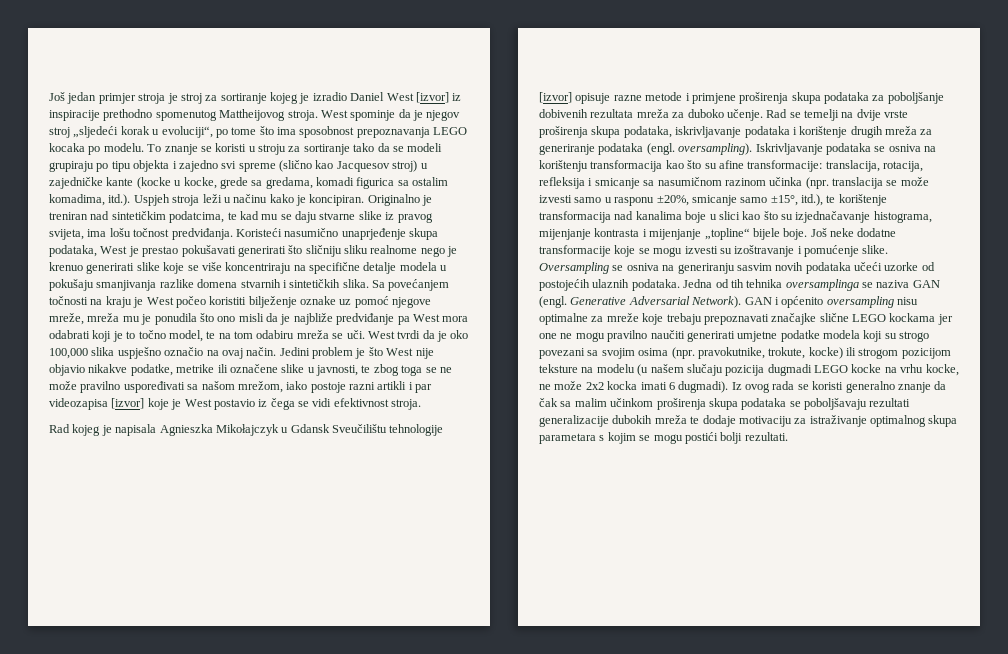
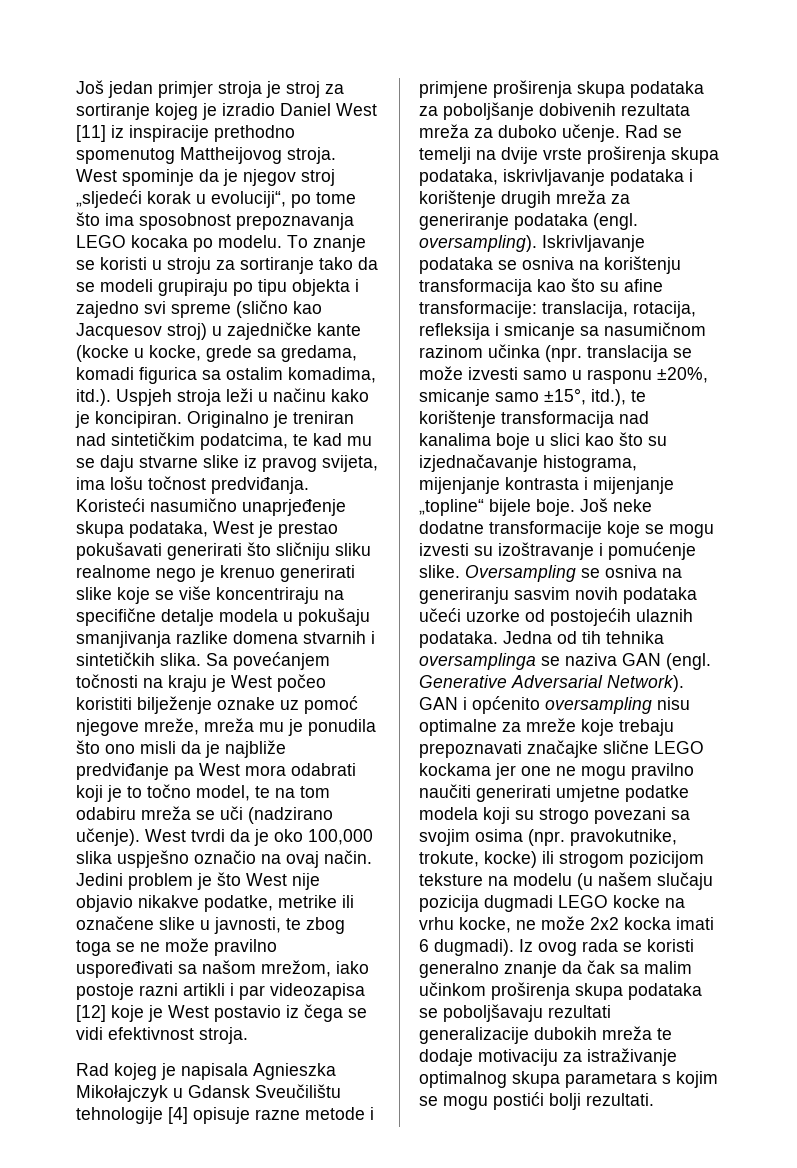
- Još jedan primjer stroja je stroj za sortiranje kojeg je izradio Daniel West [izvor] iz inspiracije prethodno spomenutog Mattheijovog stroja.
+ Još jedan primjer stroja je stroj za sortiranje kojeg je izradio Daniel West [11] iz inspiracije prethodno spomenutog Mattheijovog stroja.
- Sa povećanjem točnosti na kraju je West počeo koristiti bilježenje oznake uz pomoć njegove mreže, mreža mu je ponudila što ono misli da je najbliže predviđanje pa West mora odabrati koji je to točno model, te na tom odabiru mreža se uči.
+ Sa povećanjem točnosti na kraju je West počeo koristiti bilježenje oznake uz pomoć njegove mreže, mreža mu je ponudila što ono misli da je najbliže predviđanje pa West mora odabrati koji je to točno model, te na tom odabiru mreža se uči (nadzirano učenje).
- Jedini problem je što West nije objavio nikakve podatke, metrike ili označene slike u javnosti, te zbog toga se ne može pravilno uspoređivati sa našom mrežom, iako postoje razni artikli i par videozapisa [izvor] koje je West postavio iz čega se vidi efektivnost stroja.
+ Jedini problem je što West nije objavio nikakve podatke, metrike ili označene slike u javnosti, te zbog toga se ne može pravilno uspoređivati sa našom mrežom, iako postoje razni artikli i par videozapisa [12] koje je West postavio iz čega se vidi efektivnost stroja.
- Rad kojeg je napisala Agnieszka Mikołajczyk u Gdansk Sveučilištu tehnologije [izvor] opisuje razne metode i primjene proširenja skupa podataka za poboljšanje dobivenih rezultata mreža za duboko učenje.
+ Rad kojeg je napisala Agnieszka Mikołajczyk u Gdansk Sveučilištu tehnologije [4] opisuje razne metode i primjene proširenja skupa podataka za poboljšanje dobivenih rezultata mreža za duboko učenje.

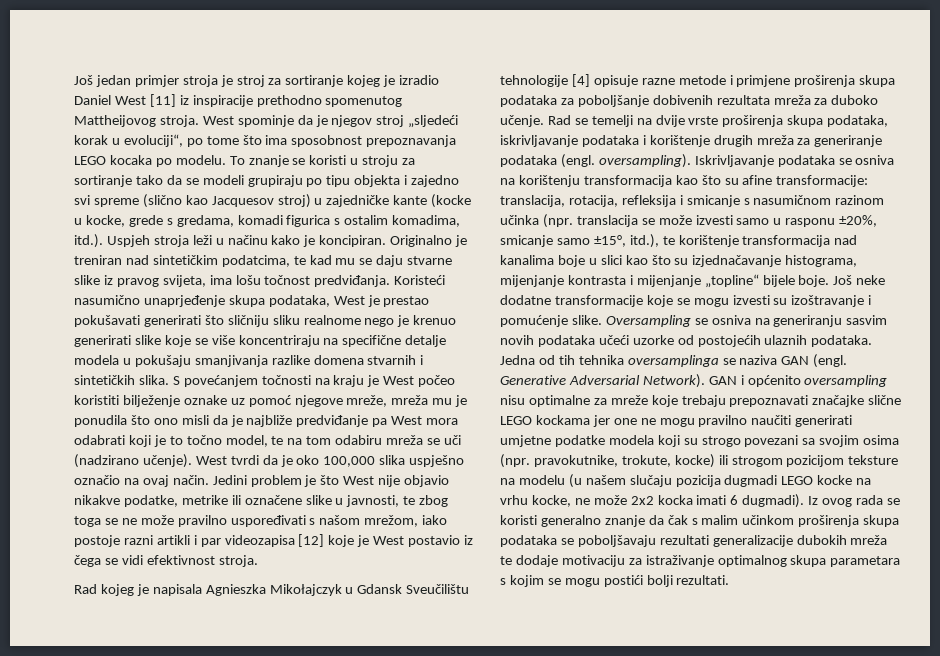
- To znanje se koristi u stroju za sortiranje tako da se modeli grupiraju po tipu objekta i zajedno svi spreme (slično kao Jacquesov stroj) u zajedničke kante (kocke u kocke, grede sa gredama, komadi figurica sa ostalim komadima, itd.). Uspjeh stroja leži u načinu kako je koncipiran.
+ To znanje se koristi u stroju za sortiranje tako da se modeli grupiraju po tipu objekta i zajedno svi spreme (slično kao Jacquesov stroj) u zajedničke kante (kocke u kocke, grede s gredama, komadi figurica s ostalim komadima, itd.). Uspjeh stroja leži u načinu kako je koncipiran.
- Sa povećanjem točnosti na kraju je West počeo koristiti bilježenje oznake uz pomoć njegove mreže, mreža mu je ponudila što ono misli da je najbliže predviđanje pa West mora odabrati koji je to točno model, te na tom odabiru mreža se uči (nadzirano učenje).
+ S povećanjem točnosti na kraju je West počeo koristiti bilježenje oznake uz pomoć njegove mreže, mreža mu je ponudila što ono misli da je najbliže predviđanje pa West mora odabrati koji je to točno model, te na tom odabiru mreža se uči (nadzirano učenje).
- Jedini problem je što West nije objavio nikakve podatke, metrike ili označene slike u javnosti, te zbog toga se ne može pravilno uspoređivati sa našom mrežom, iako postoje razni artikli i par videozapisa [12] koje je West postavio iz čega se vidi efektivnost stroja.
+ Jedini problem je što West nije objavio nikakve podatke, metrike ili označene slike u javnosti, te zbog toga se ne može pravilno uspoređivati s našom mrežom, iako postoje razni artikli i par videozapisa [12] koje je West postavio iz čega se vidi efektivnost stroja.
- Iskrivljavanje podataka se osniva na korištenju transformacija kao što su afine transformacije: translacija, rotacija, refleksija i smicanje sa nasumičnom razinom učinka (npr. translacija se može izvesti samo u rasponu ±20%, smicanje samo ±15°, itd.), te korištenje transformacija nad kanalima boje u slici kao što su izjednačavanje histograma, mijenjanje kontrasta i mijenjanje „topline“ bijele boje.
+ Iskrivljavanje podataka se osniva na korištenju transformacija kao što su afine transformacije: translacija, rotacija, refleksija i smicanje s nasumičnom razinom učinka (npr. translacija se može izvesti samo u rasponu ±20%, smicanje samo ±15°, itd.), te korištenje transformacija nad kanalima boje u slici kao što su izjednačavanje histograma, mijenjanje kontrasta i mijenjanje „topline“ bijele boje.
- Iz ovog rada se koristi generalno znanje da čak sa malim učinkom proširenja skupa podataka se poboljšavaju rezultati generalizacije dubokih mreža te dodaje motivaciju za istraživanje optimalnog skupa parametara s kojim se mogu postići bolji rezultati.
+ Iz ovog rada se koristi generalno znanje da čak s malim učinkom proširenja skupa podataka se poboljšavaju rezultati generalizacije dubokih mreža te dodaje motivaciju za istraživanje optimalnog skupa parametara s kojim se mogu postići bolji rezultati.

